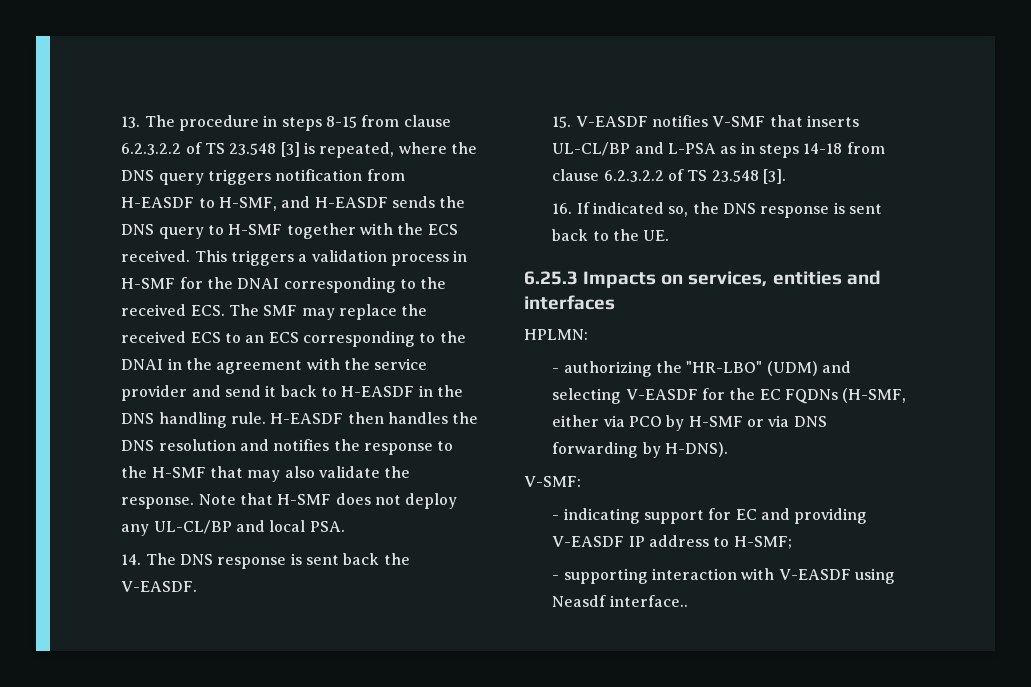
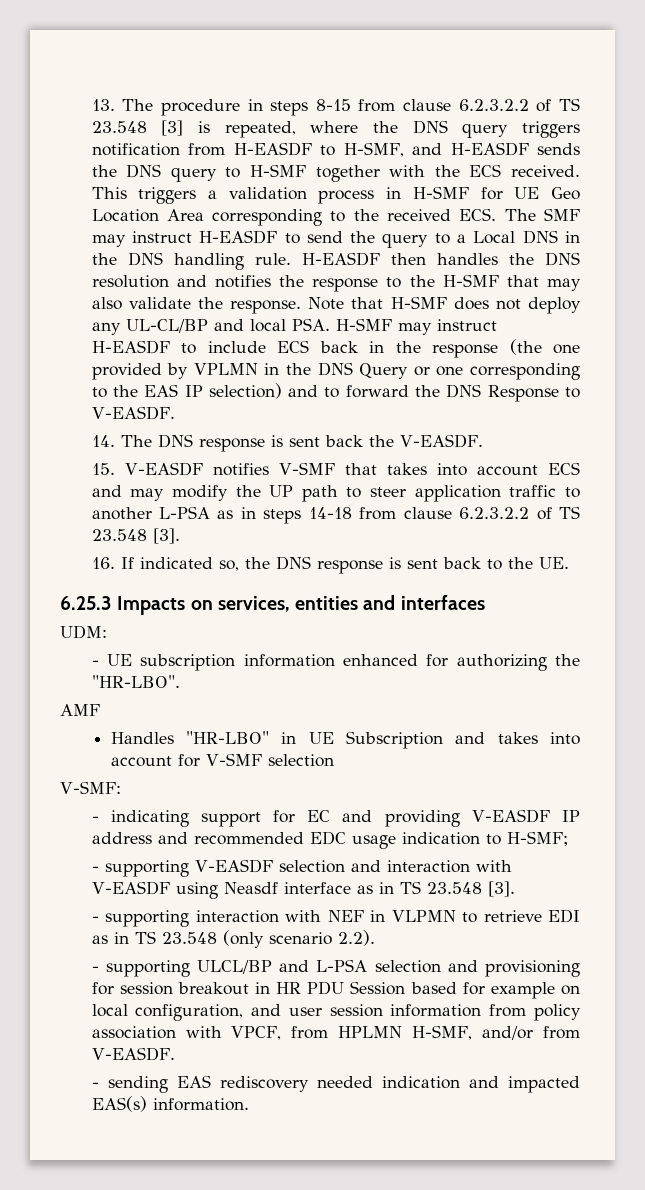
- This triggers a validation process in H-SMF for the DNAI corresponding to the received ECS. The SMF may replace the received ECS to an ECS corresponding to the DNAI in the agreement with the service provider and send it back to H-EASDF in the DNS handling rule.
+ This triggers a validation process in H-SMF for UE Geo Location Area corresponding to the received ECS. The SMF may instruct H-EASDF to send the query to a Local DNS in the DNS handling rule.
- Note that H-SMF does not deploy any UL-CL/BP and local PSA.
+ Note that H-SMF does not deploy any UL-CL/BP and local PSA. H-SMF may instruct H-EASDF to include ECS back in the response (the one provided by VPLMN in the DNS Query or one corresponding to the EAS IP selection) and to forward the DNS Response to V-EASDF.
- 15. V-EASDF notifies V-SMF that inserts UL-CL/BP and L-PSA as in steps 14-18 from clause 6.2.3.2.2 of TS 23.548 [3].
+ 15. V-EASDF notifies V-SMF that takes into account ECS and may modify the UP path to steer application traffic to another L-PSA as in steps 14-18 from clause 6.2.3.2.2 of TS 23.548 [3].
- HPLMN:
- - authorizing the "HR-LBO" (UDM) and selecting V-EASDF for the EC FQDNs (H-SMF, either via PCO by H-SMF or via DNS forwarding by H-DNS).
+ UDM:
+ - UE subscription information enhanced for authorizing the "HR-LBO".
+ AMF
+ Handles "HR-LBO" in UE Subscription and takes into account for V-SMF selection
- - indicating support for EC and providing V-EASDF IP address to H-SMF;
+ - indicating support for EC and providing V-EASDF IP address and recommended EDC usage indication to H-SMF;
- - supporting interaction with V-EASDF using Neasdf interface..
+ - supporting V-EASDF selection and interaction with V-EASDF using Neasdf interface as in TS 23.548 [3].
+ - supporting interaction with NEF in VLPMN to retrieve EDI as in TS 23.548 (only scenario 2.2).
+ - supporting ULCL/BP and L-PSA selection and provisioning for session breakout in HR PDU Session based for example on local configuration, and user session information from policy association with VPCF, from HPLMN H-SMF, and/or from V-EASDF.
+ - sending EAS rediscovery needed indication and impacted EAS(s) information.

